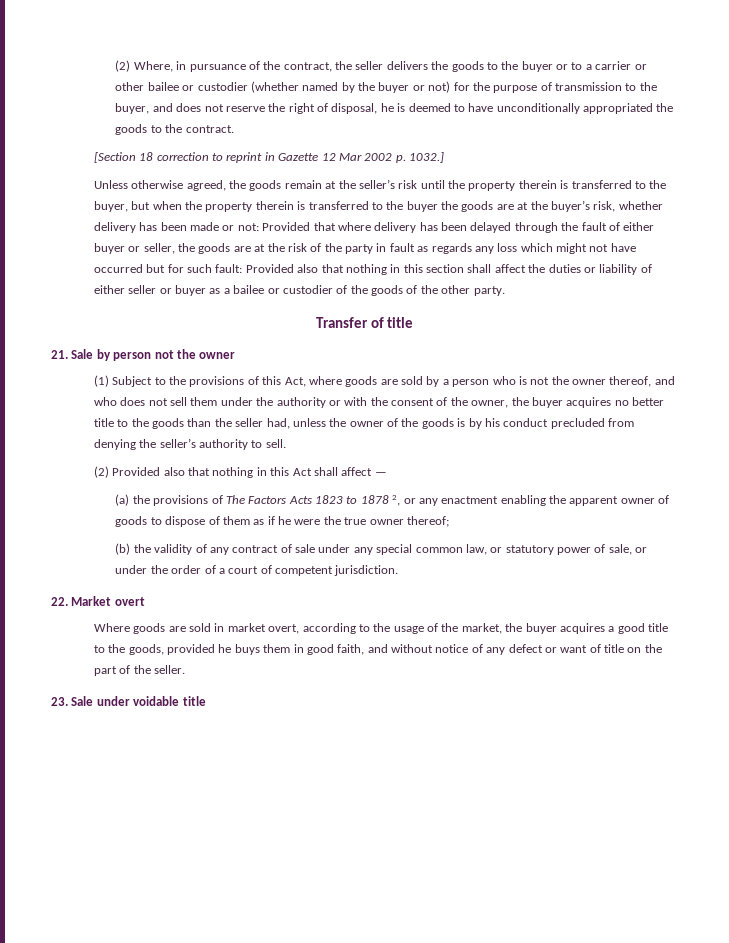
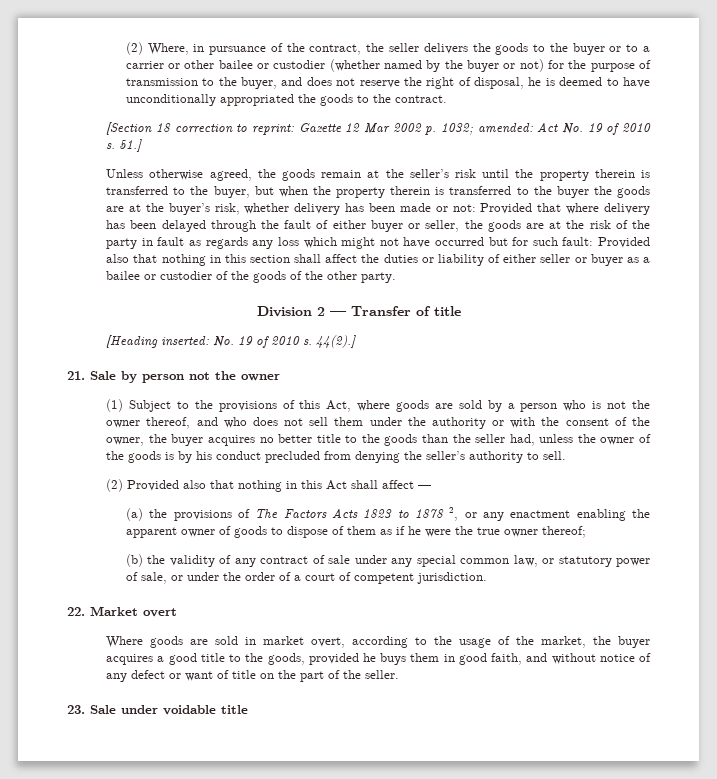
- [Section 18 correction to reprint in Gazette 12 Mar 2002 p. 1032.]
+ [Section 18 correction to reprint: Gazette 12 Mar 2002 p. 1032; amended: Act No. 19 of 2010 s. 51.]
- Transfer of title
+ Division 2 — Transfer of title
+ [Heading inserted: No. 19 of 2010 s. 44(2).]

